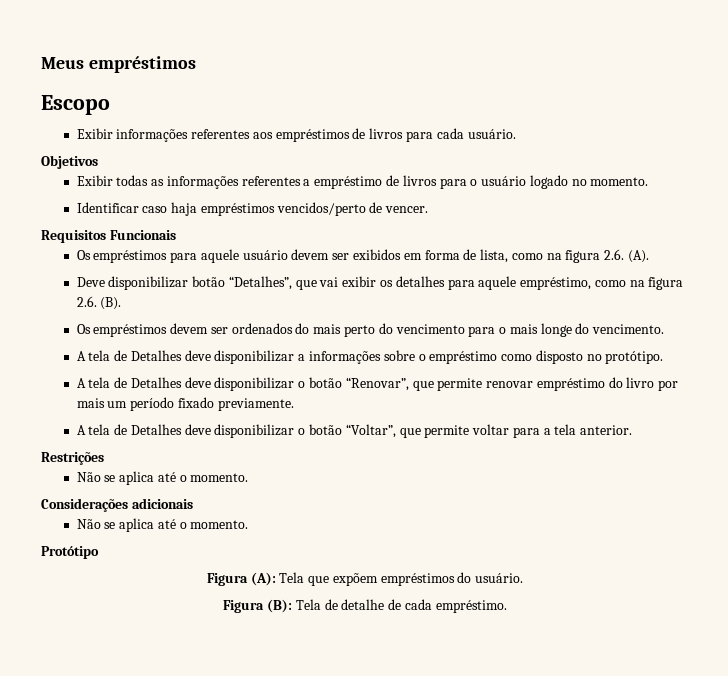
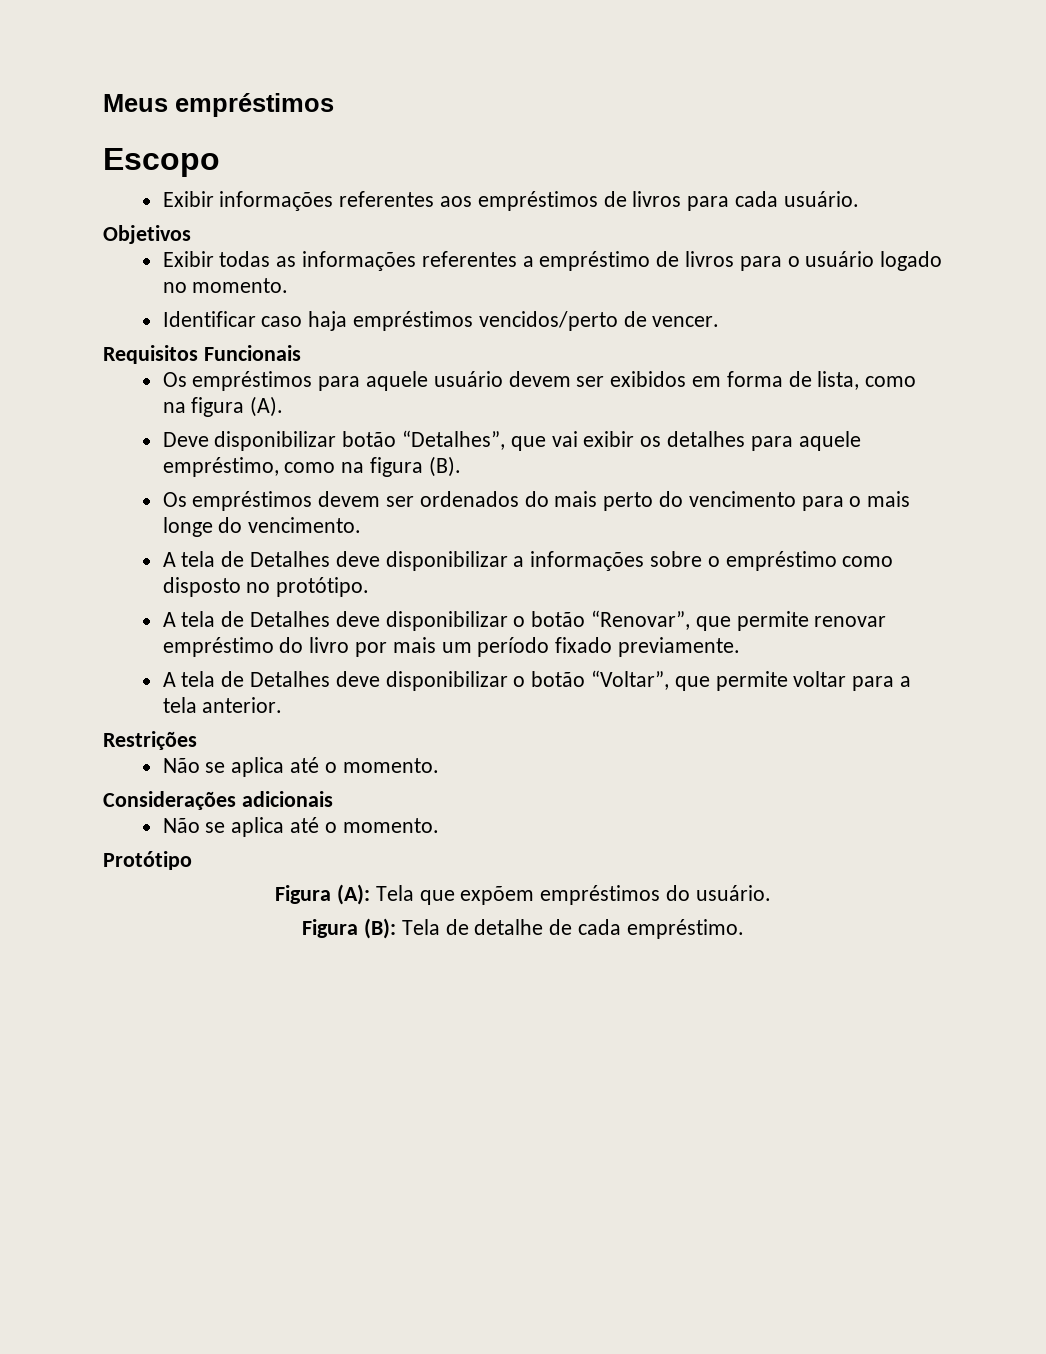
- Os empréstimos para aquele usuário devem ser exibidos em forma de lista, como na figura 2.6. (A).
+ Os empréstimos para aquele usuário devem ser exibidos em forma de lista, como na figura (A).
- Deve disponibilizar botão “Detalhes”, que vai exibir os detalhes para aquele empréstimo, como na figura 2.6. (B).
+ Deve disponibilizar botão “Detalhes”, que vai exibir os detalhes para aquele empréstimo, como na figura (B).

